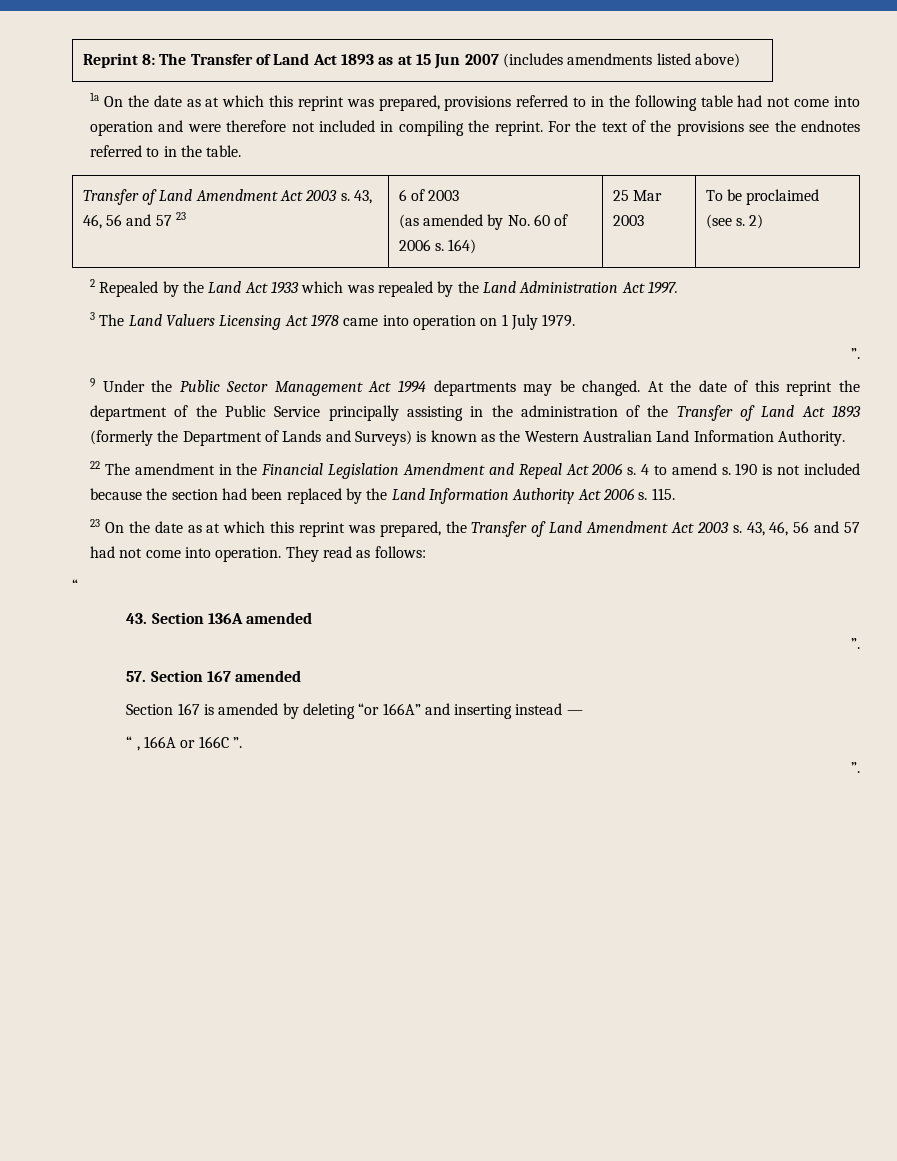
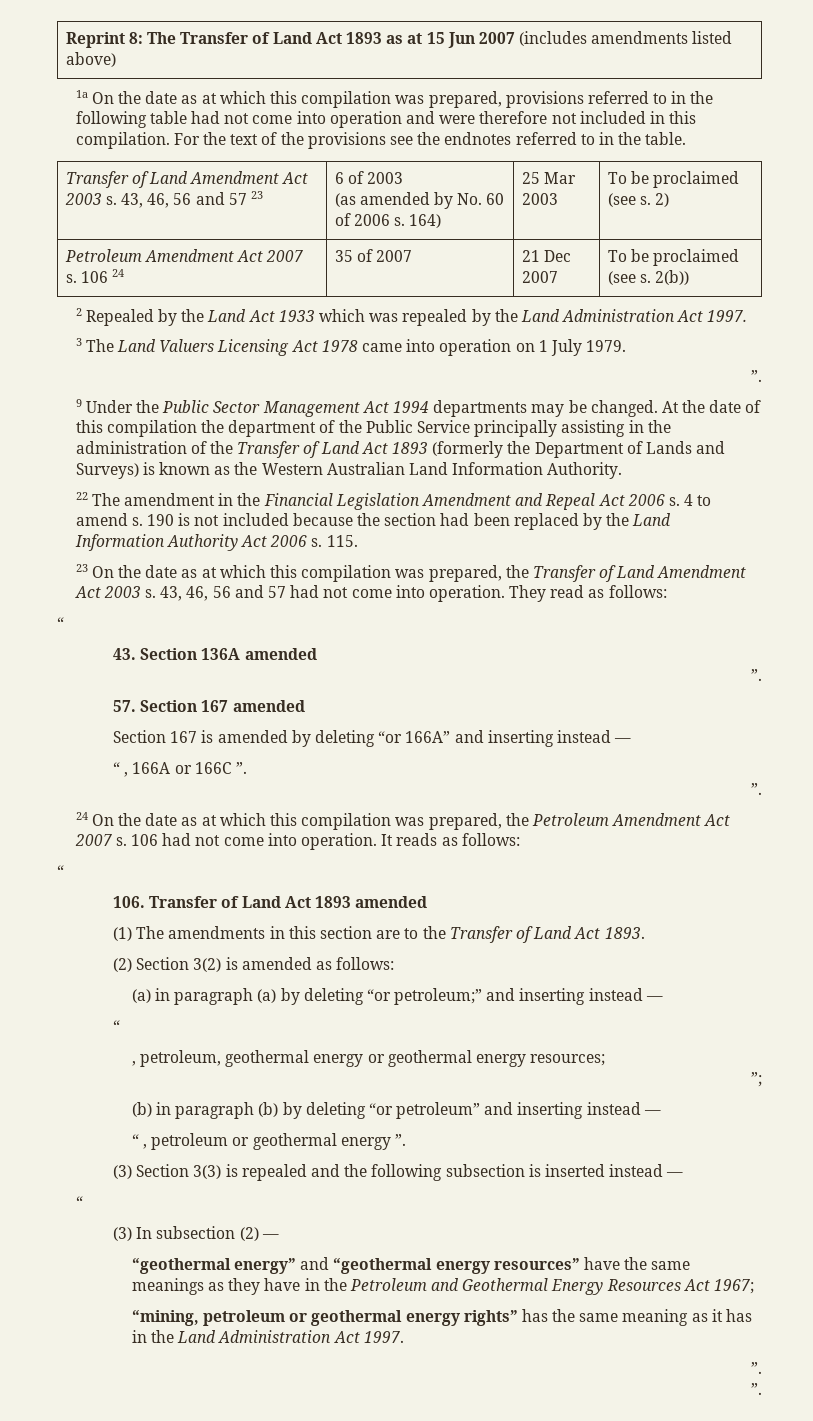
- 1a On the date as at which this reprint was prepared, provisions referred to in the following table had not come into operation and were therefore not included in compiling the reprint.
+ 1a On the date as at which this compilation was prepared, provisions referred to in the following table had not come into operation and were therefore not included in this compilation.
+ Petroleum Amendment Act 2007 s. 106 24 | 35 of 2007 | 21 Dec 2007 | To be proclaimed (see s. 2(b))
- At the date of this reprint the department of the Public Service principally assisting in the administration of the Transfer of Land Act 1893 (formerly the Department of Lands and Surveys) is known as the Western Australian Land Information Authority.
+ At the date of this compilation the department of the Public Service principally assisting in the administration of the Transfer of Land Act 1893 (formerly the Department of Lands and Surveys) is known as the Western Australian Land Information Authority.
- 23 On the date as at which this reprint was prepared, the Transfer of Land Amendment Act 2003 s.
+ 23 On the date as at which this compilation was prepared, the Transfer of Land Amendment Act 2003 s.
+ 24 On the date as at which this compilation was prepared, the Petroleum Amendment Act 2007 s. 106 had not come into operation. It reads as follows:
+ “
+ 106. Transfer of Land Act 1893 amended
+ (1) The amendments in this section are to the Transfer of Land Act 1893.
+ (2) Section 3(2) is amended as follows:
+ (a) in paragraph (a) by deleting “or petroleum;” and inserting instead —
+ “
+ , petroleum, geothermal energy or geothermal energy resources;
+ ”;
+ (b) in paragraph (b) by deleting “or petroleum” and inserting instead —
+ “ , petroleum or geothermal energy ”.
+ (3) Section 3(3) is repealed and the following subsection is inserted instead —
+ “
+ (3) In subsection (2) —
+ “geothermal energy” and “geothermal energy resources” have the same meanings as they have in the Petroleum and Geothermal Energy Resources Act 1967;
+ “mining, petroleum or geothermal energy rights” has the same meaning as it has in the Land Administration Act 1997.
+ ”.
+ ”.

